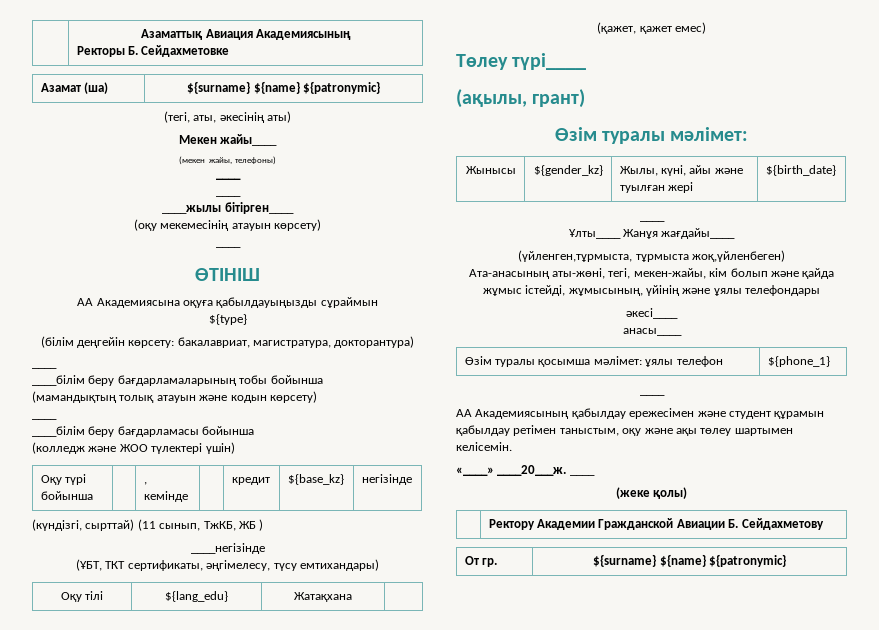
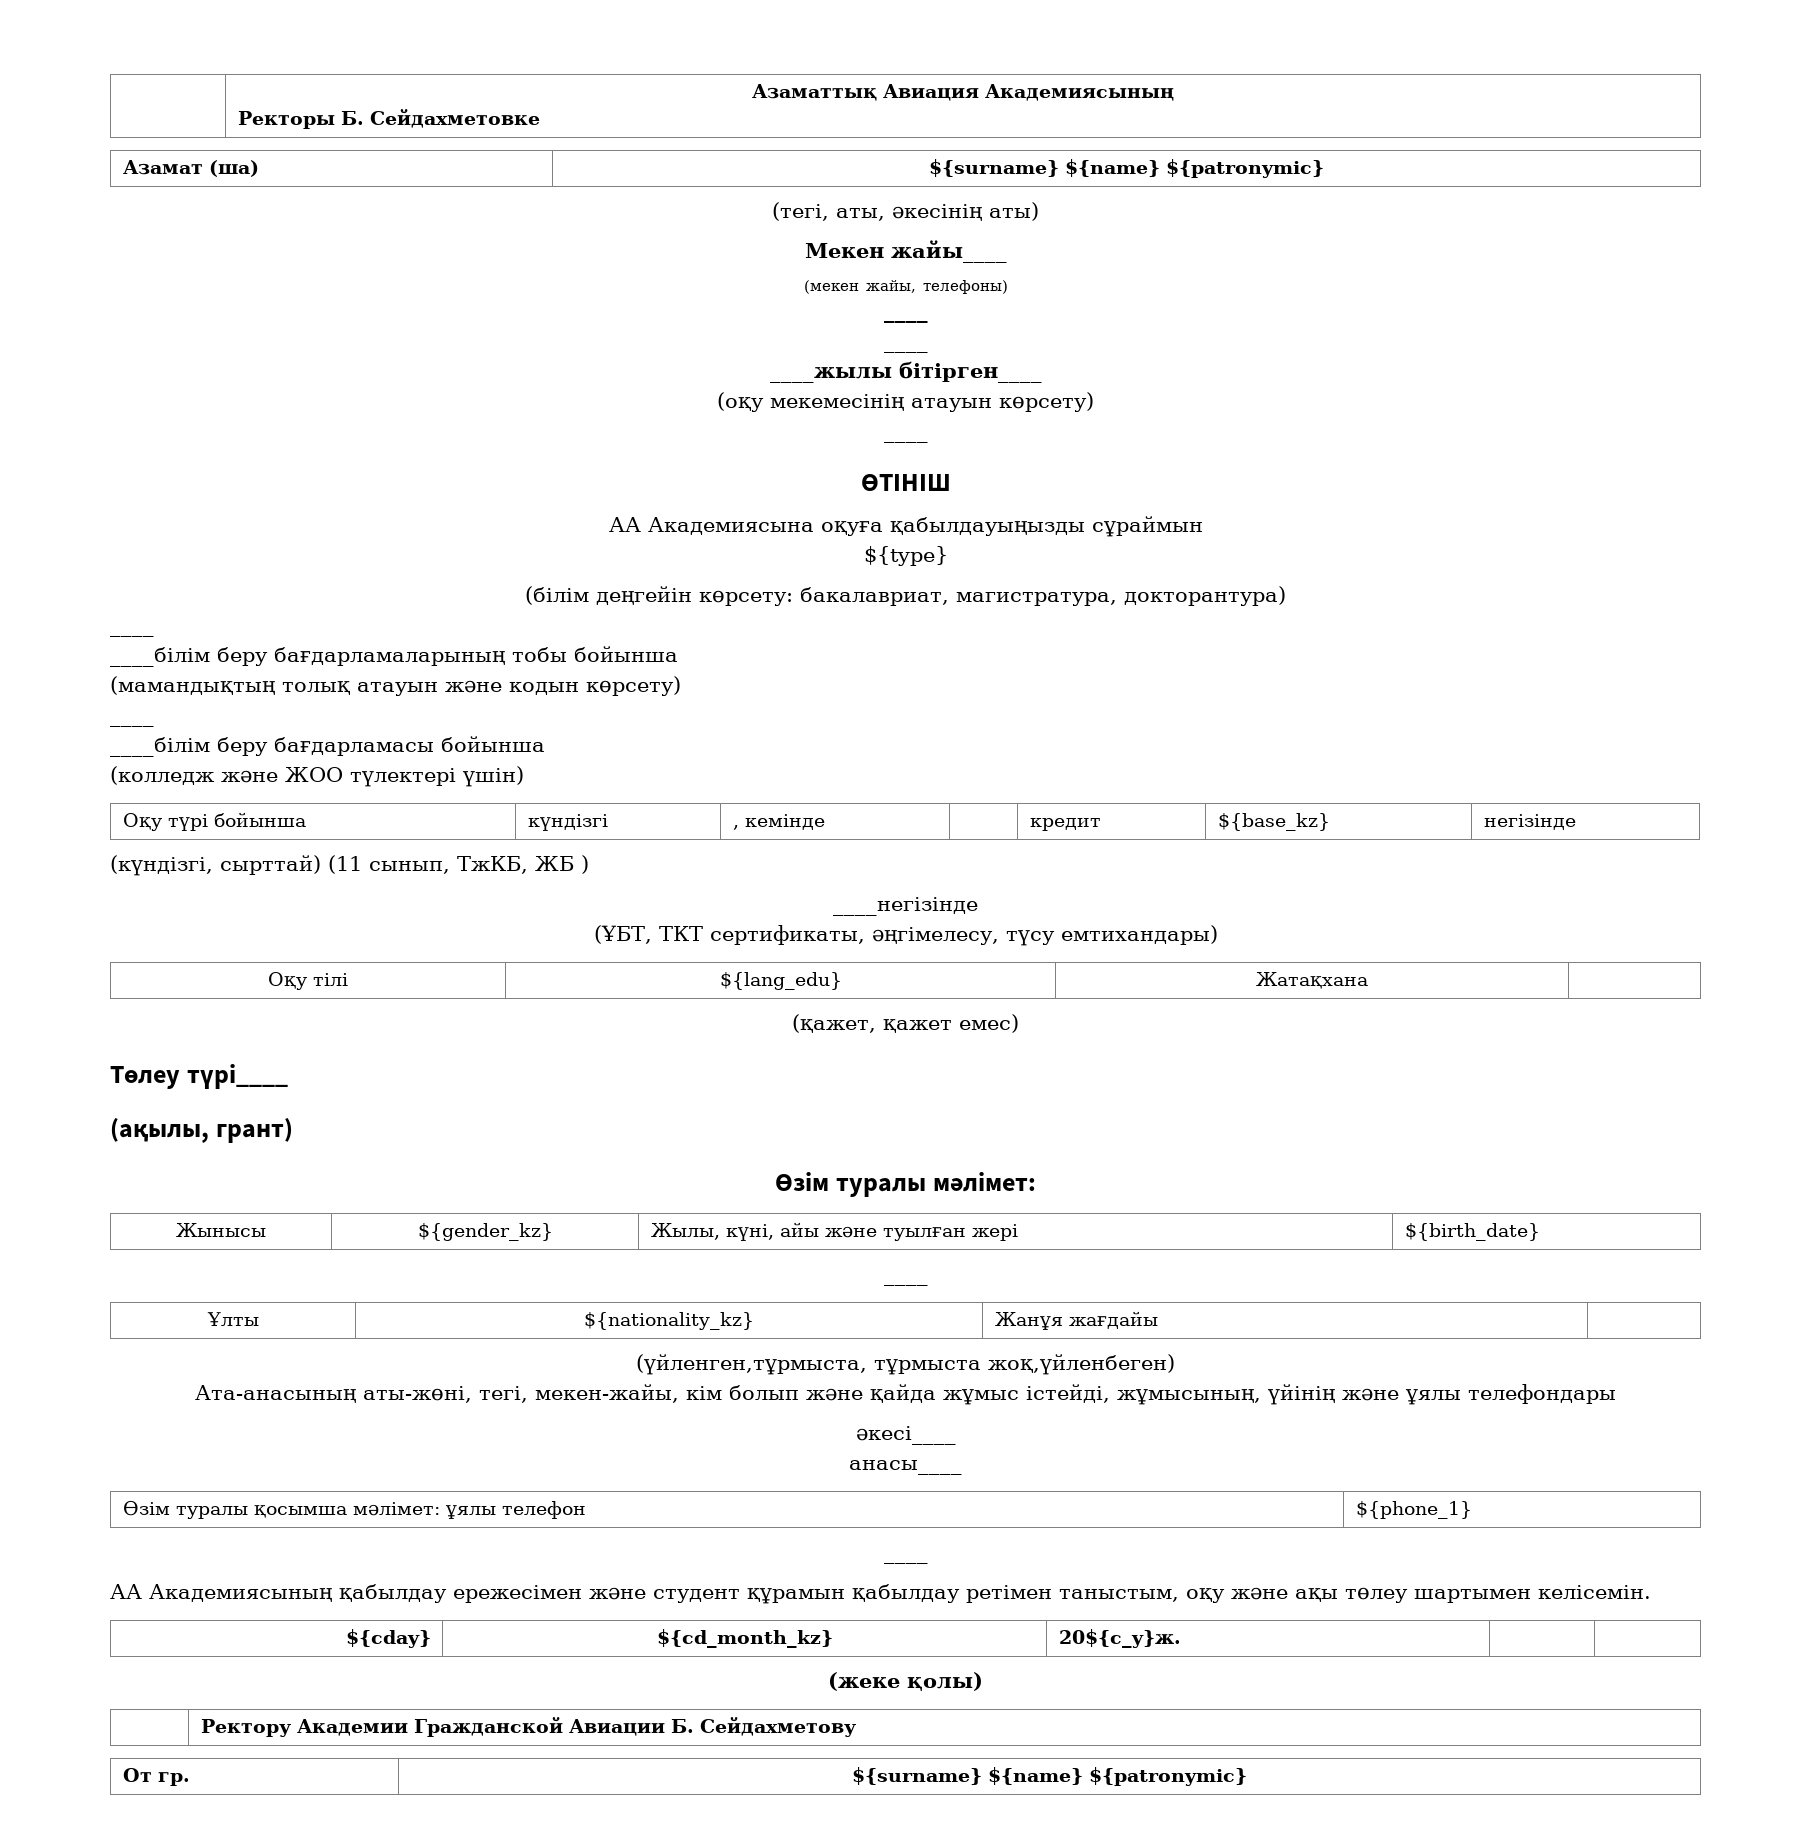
- Оқу түрі бойынша | | , кемінде | | кредит | ${base_kz} | негізінде
+ Оқу түрі бойынша | күндізгі | , кемінде | | кредит | ${base_kz} | негізінде
- Ұлты____ Жанұя жағдайы____
+ Ұлты | ${nationality_kz} | Жанұя жағдайы |
- «____» ____20___ж. ____
+ ${cday} | ${cd_month_kz} | 20${c_y}ж. | |

